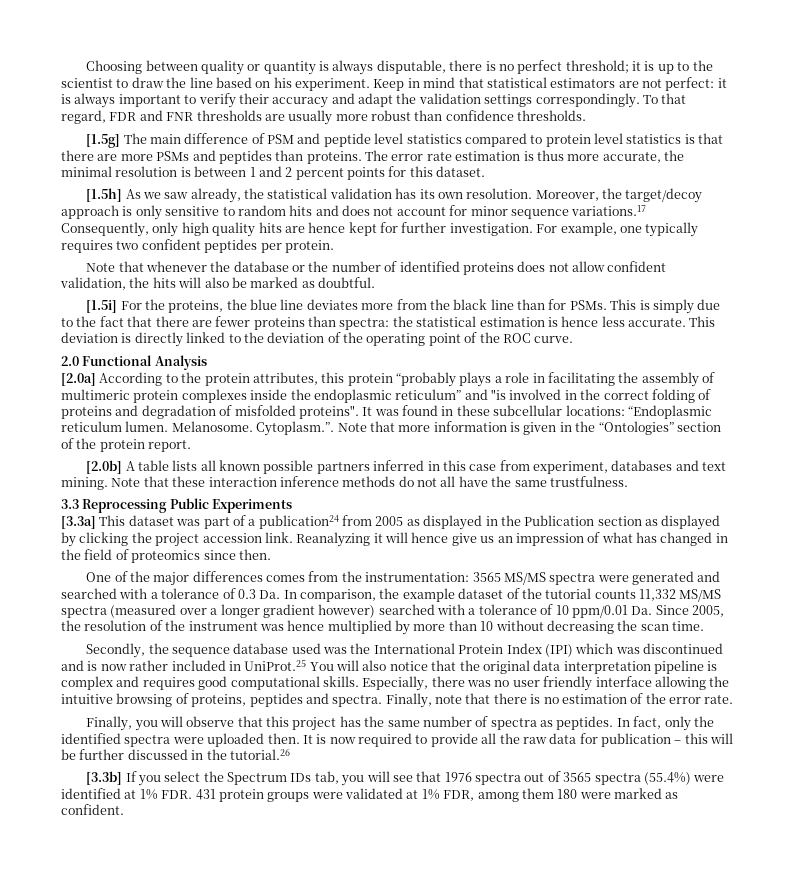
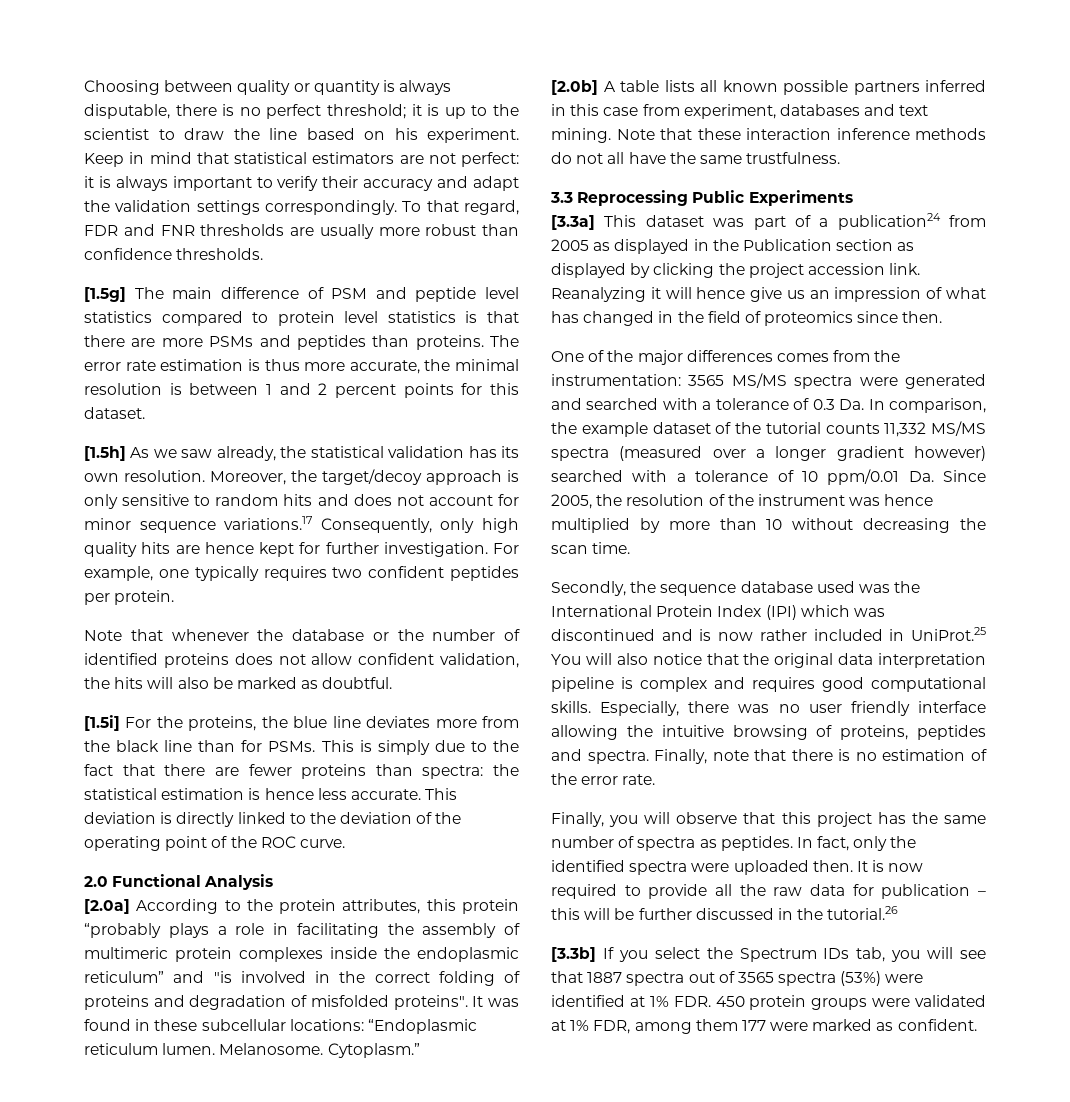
- Cytoplasm.”. Note that more information is given in the “Ontologies” section of the protein report.
+ Cytoplasm.”
- [3.3b] If you select the Spectrum IDs tab, you will see that 1976 spectra out of 3565 spectra (55.4%) were identified at 1% FDR. 431 protein groups were validated at 1% FDR, among them 180 were marked as confident.
+ [3.3b] If you select the Spectrum IDs tab, you will see that 1887 spectra out of 3565 spectra (53%) were identified at 1% FDR. 450 protein groups were validated at 1% FDR, among them 177 were marked as confident.

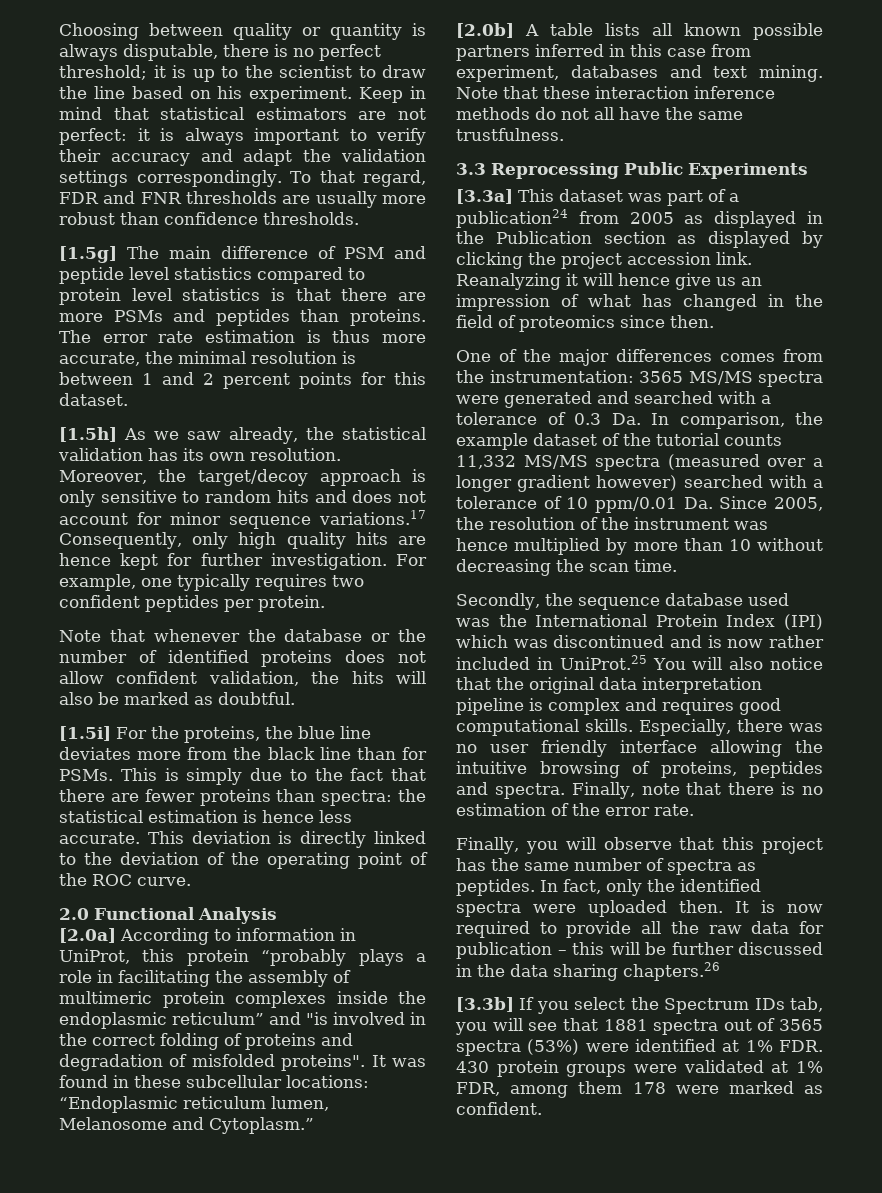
- [2.0a] According to the protein attributes, this protein “probably plays a role in facilitating the assembly of multimeric protein complexes inside the endoplasmic reticulum” and "is involved in the correct folding of proteins and degradation of misfolded proteins".
+ [2.0a] According to information in UniProt, this protein “probably plays a role in facilitating the assembly of multimeric protein complexes inside the endoplasmic reticulum” and "is involved in the correct folding of proteins and degradation of misfolded proteins".
- It was found in these subcellular locations: “Endoplasmic reticulum lumen. Melanosome. Cytoplasm.”
+ It was found in these subcellular locations: “Endoplasmic reticulum lumen, Melanosome and Cytoplasm.”
- It is now required to provide all the raw data for publication – this will be further discussed in the tutorial.26
+ It is now required to provide all the raw data for publication – this will be further discussed in the data sharing chapters.26
- [3.3b] If you select the Spectrum IDs tab, you will see that 1887 spectra out of 3565 spectra (53%) were identified at 1% FDR. 450 protein groups were validated at 1% FDR, among them 177 were marked as confident.
+ [3.3b] If you select the Spectrum IDs tab, you will see that 1881 spectra out of 3565 spectra (53%) were identified at 1% FDR. 430 protein groups were validated at 1% FDR, among them 178 were marked as confident.

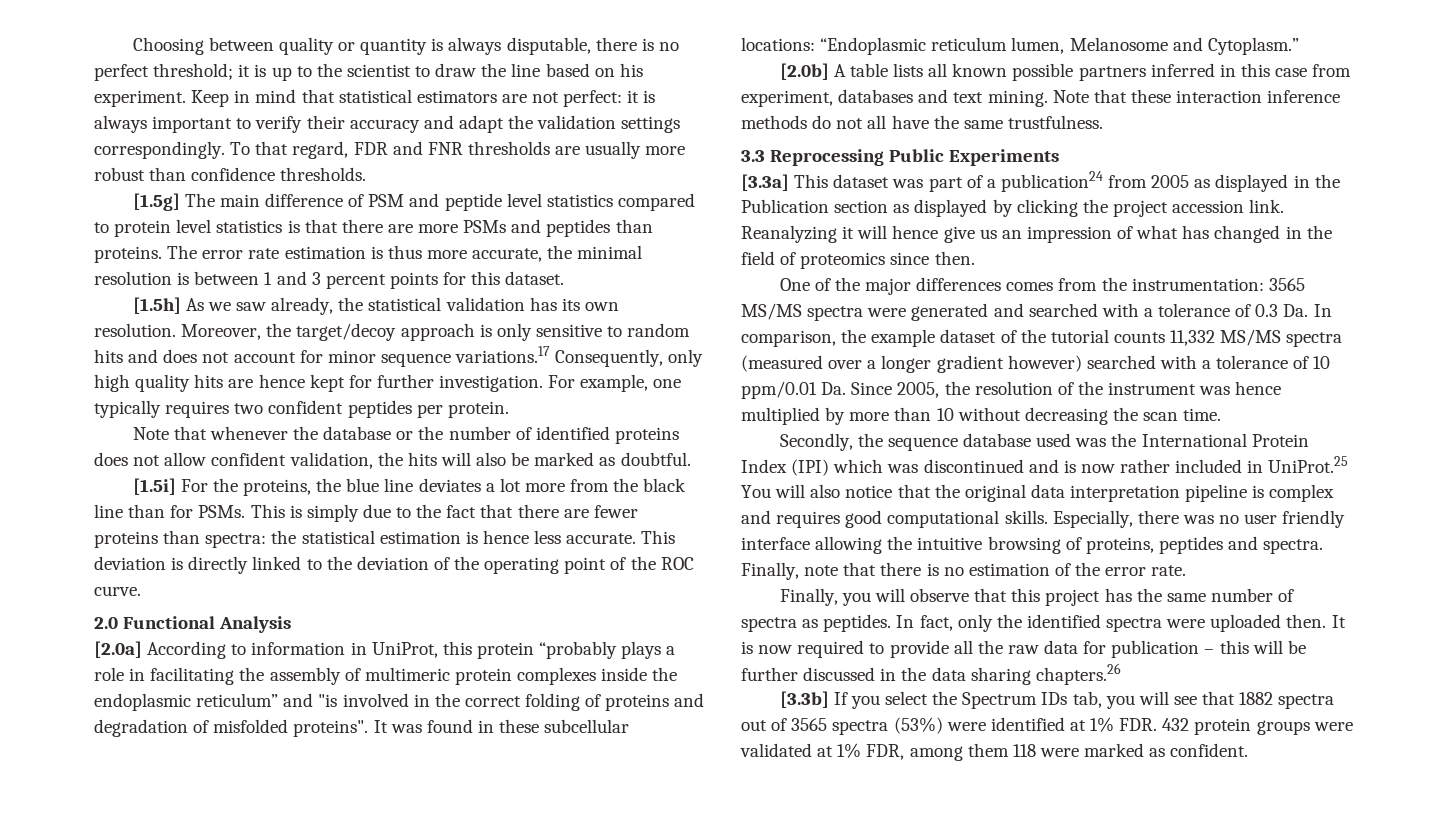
- The error rate estimation is thus more accurate, the minimal resolution is between 1 and 2 percent points for this dataset.
+ The error rate estimation is thus more accurate, the minimal resolution is between 1 and 3 percent points for this dataset.
- [1.5i] For the proteins, the blue line deviates more from the black line than for PSMs.
+ [1.5i] For the proteins, the blue line deviates a lot more from the black line than for PSMs.
- [3.3b] If you select the Spectrum IDs tab, you will see that 1881 spectra out of 3565 spectra (53%) were identified at 1% FDR. 430 protein groups were validated at 1% FDR, among them 178 were marked as confident.
+ [3.3b] If you select the Spectrum IDs tab, you will see that 1882 spectra out of 3565 spectra (53%) were identified at 1% FDR. 432 protein groups were validated at 1% FDR, among them 118 were marked as confident.

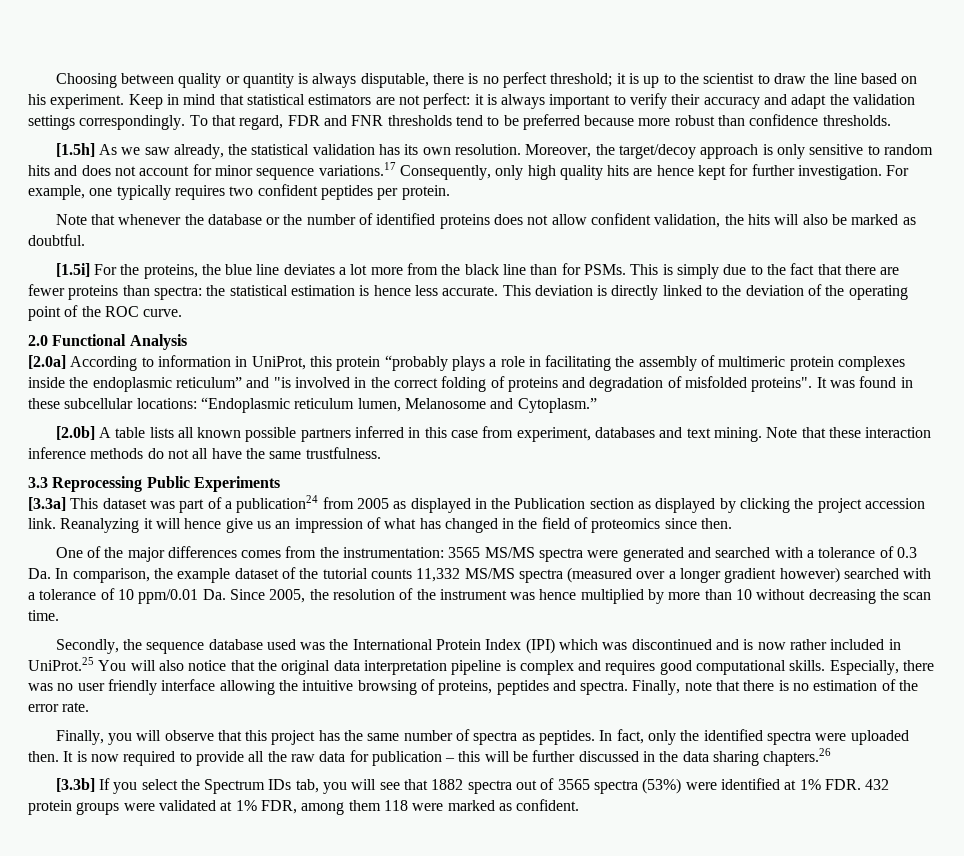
- To that regard, FDR and FNR thresholds are usually more robust than confidence thresholds.
+ To that regard, FDR and FNR thresholds tend to be preferred because more robust than confidence thresholds.
- [1.5g] The main difference of PSM and peptide level statistics compared to protein level statistics is that there are more PSMs and peptides than proteins. The error rate estimation is thus more accurate, the minimal resolution is between 1 and 3 percent points for this dataset.

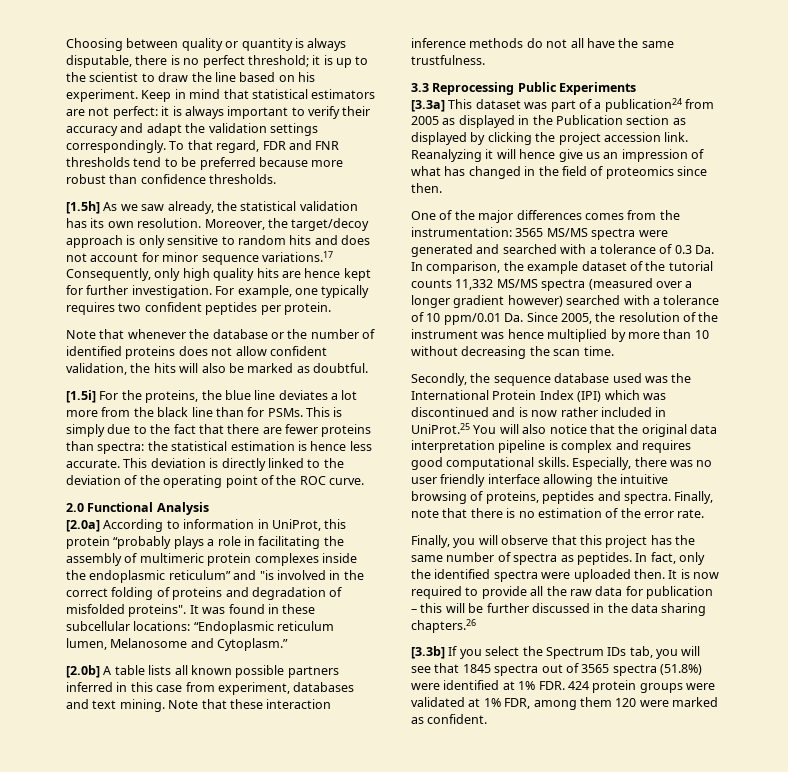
- [3.3b] If you select the Spectrum IDs tab, you will see that 1882 spectra out of 3565 spectra (53%) were identified at 1% FDR. 432 protein groups were validated at 1% FDR, among them 118 were marked as confident.
+ [3.3b] If you select the Spectrum IDs tab, you will see that 1845 spectra out of 3565 spectra (51.8%) were identified at 1% FDR. 424 protein groups were validated at 1% FDR, among them 120 were marked as confident.

